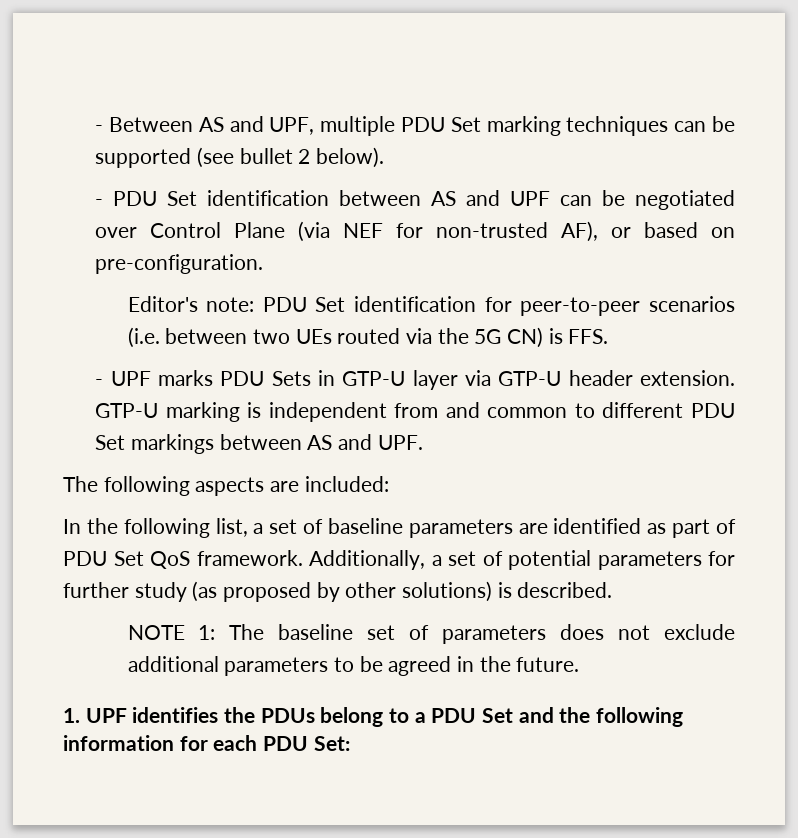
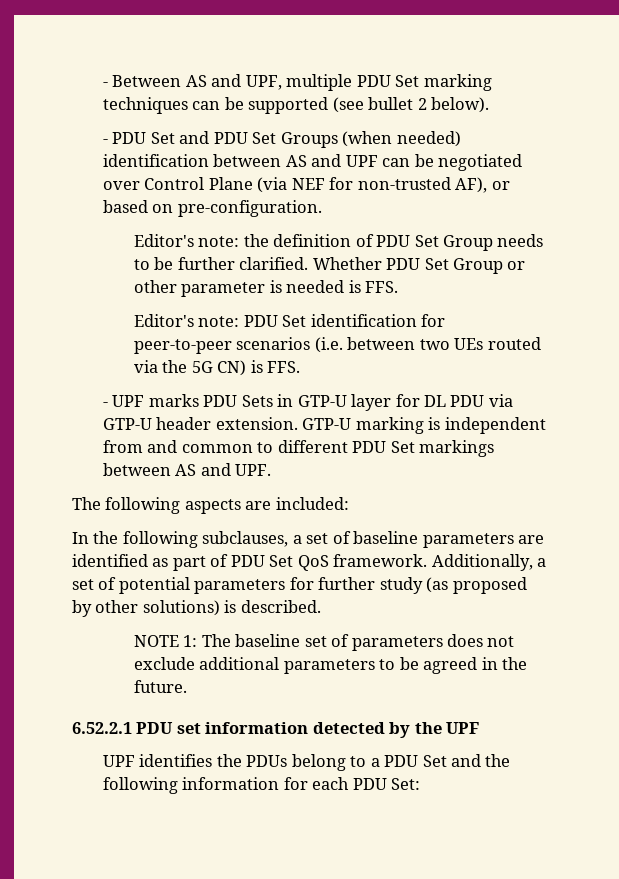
- - PDU Set identification between AS and UPF can be negotiated over Control Plane (via NEF for non-trusted AF), or based on pre-configuration.
+ - PDU Set and PDU Set Groups (when needed) identification between AS and UPF can be negotiated over Control Plane (via NEF for non-trusted AF), or based on pre-configuration.
+ Editor's note: the definition of PDU Set Group needs to be further clarified. Whether PDU Set Group or other parameter is needed is FFS.
- - UPF marks PDU Sets in GTP-U layer via GTP-U header extension.
+ - UPF marks PDU Sets in GTP-U layer for DL PDU via GTP-U header extension.
- In the following list, a set of baseline parameters are identified as part of PDU Set QoS framework.
+ In the following subclauses, a set of baseline parameters are identified as part of PDU Set QoS framework.
- 1. UPF identifies the PDUs belong to a PDU Set and the following information for each PDU Set:
+ 6.52.2.1 PDU set information detected by the UPF
+ UPF identifies the PDUs belong to a PDU Set and the following information for each PDU Set:

